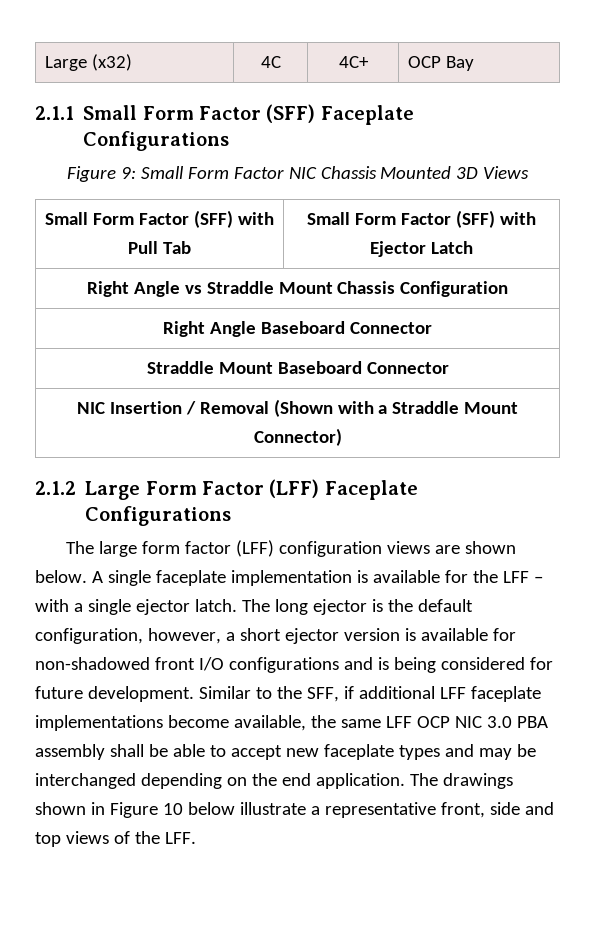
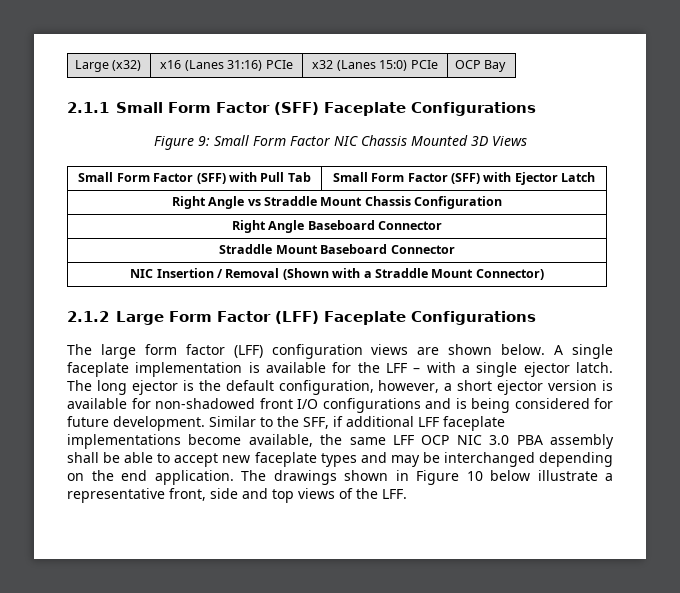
- Large (x32) | 4C | 4C+ | OCP Bay
+ Large (x32) | x16 (Lanes 31:16) PCIe | x32 (Lanes 15:0) PCIe | OCP Bay

